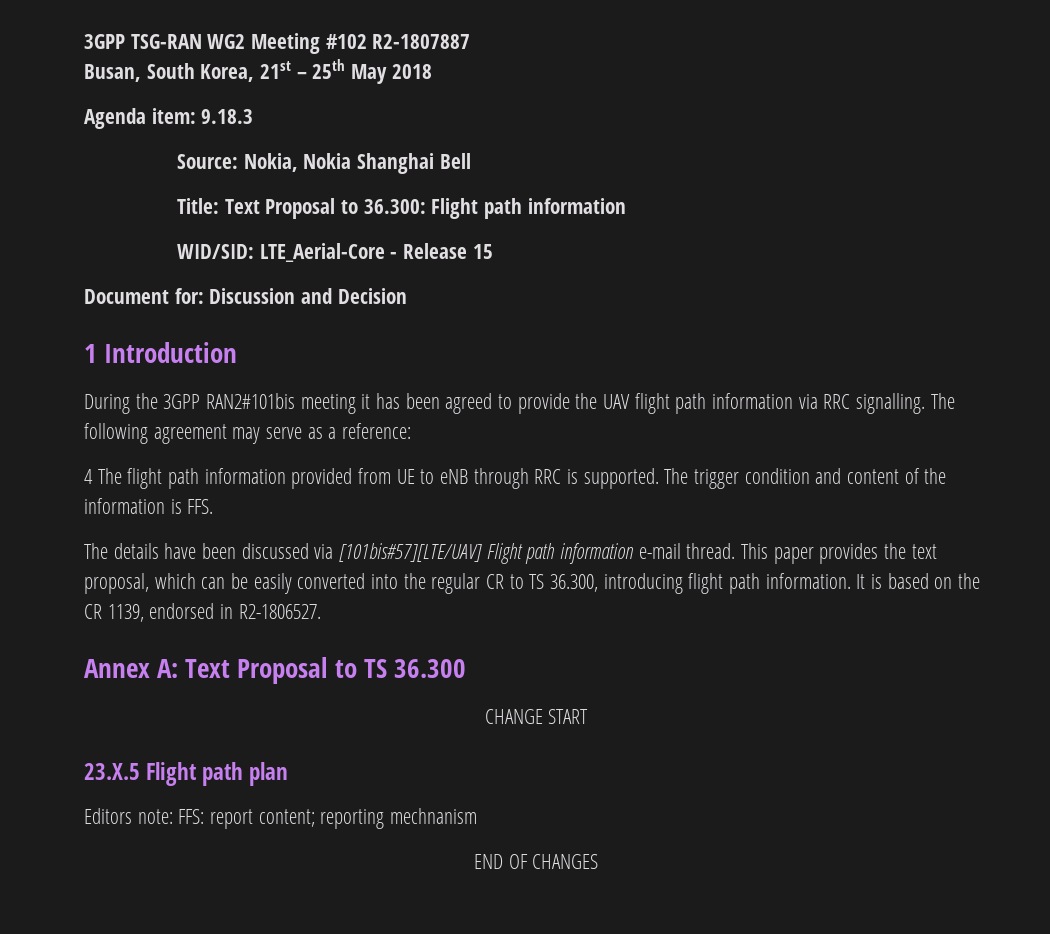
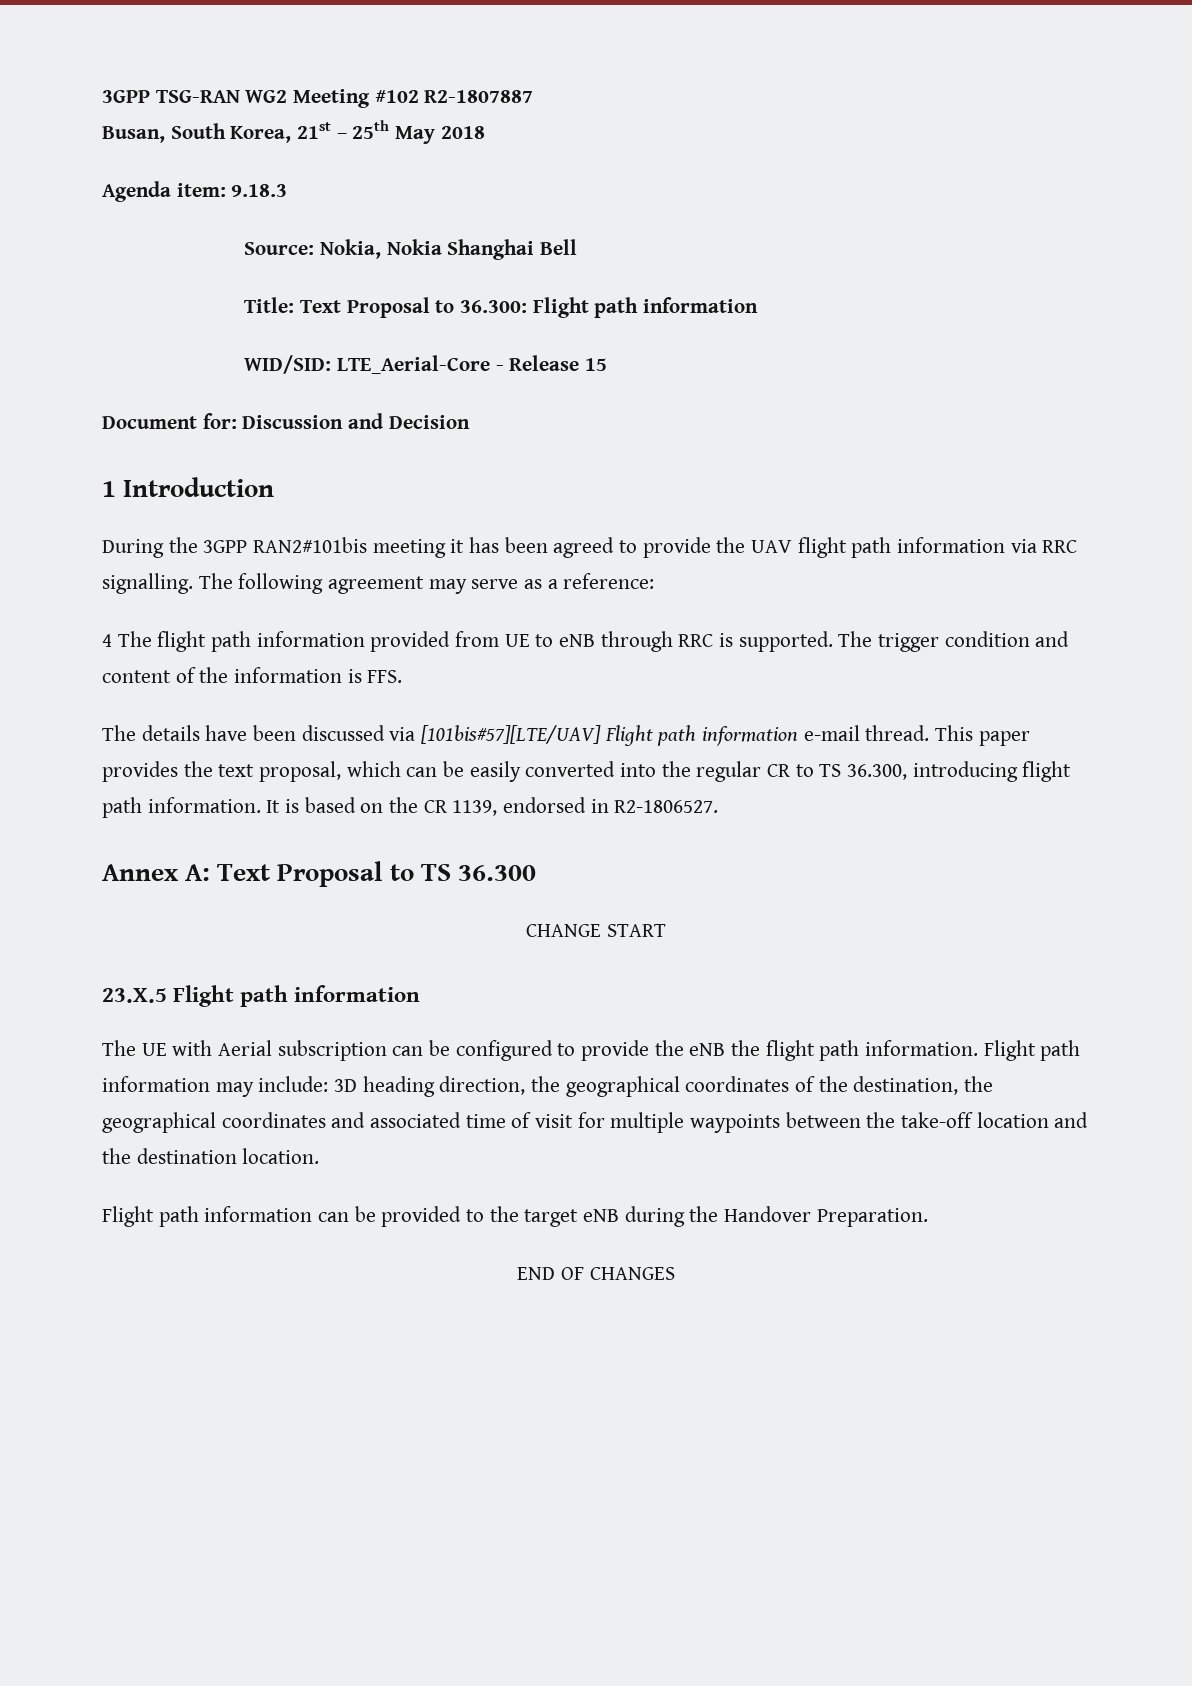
- 23.X.5 Flight path plan
- Editors note: FFS: report content; reporting mechnanism
+ 23.X.5 Flight path information
+ The UE with Aerial subscription can be configured to provide the eNB the flight path information. Flight path information may include: 3D heading direction, the geographical coordinates of the destination, the geographical coordinates and associated time of visit for multiple waypoints between the take-off location and the destination location.
+ Flight path information can be provided to the target eNB during the Handover Preparation.

